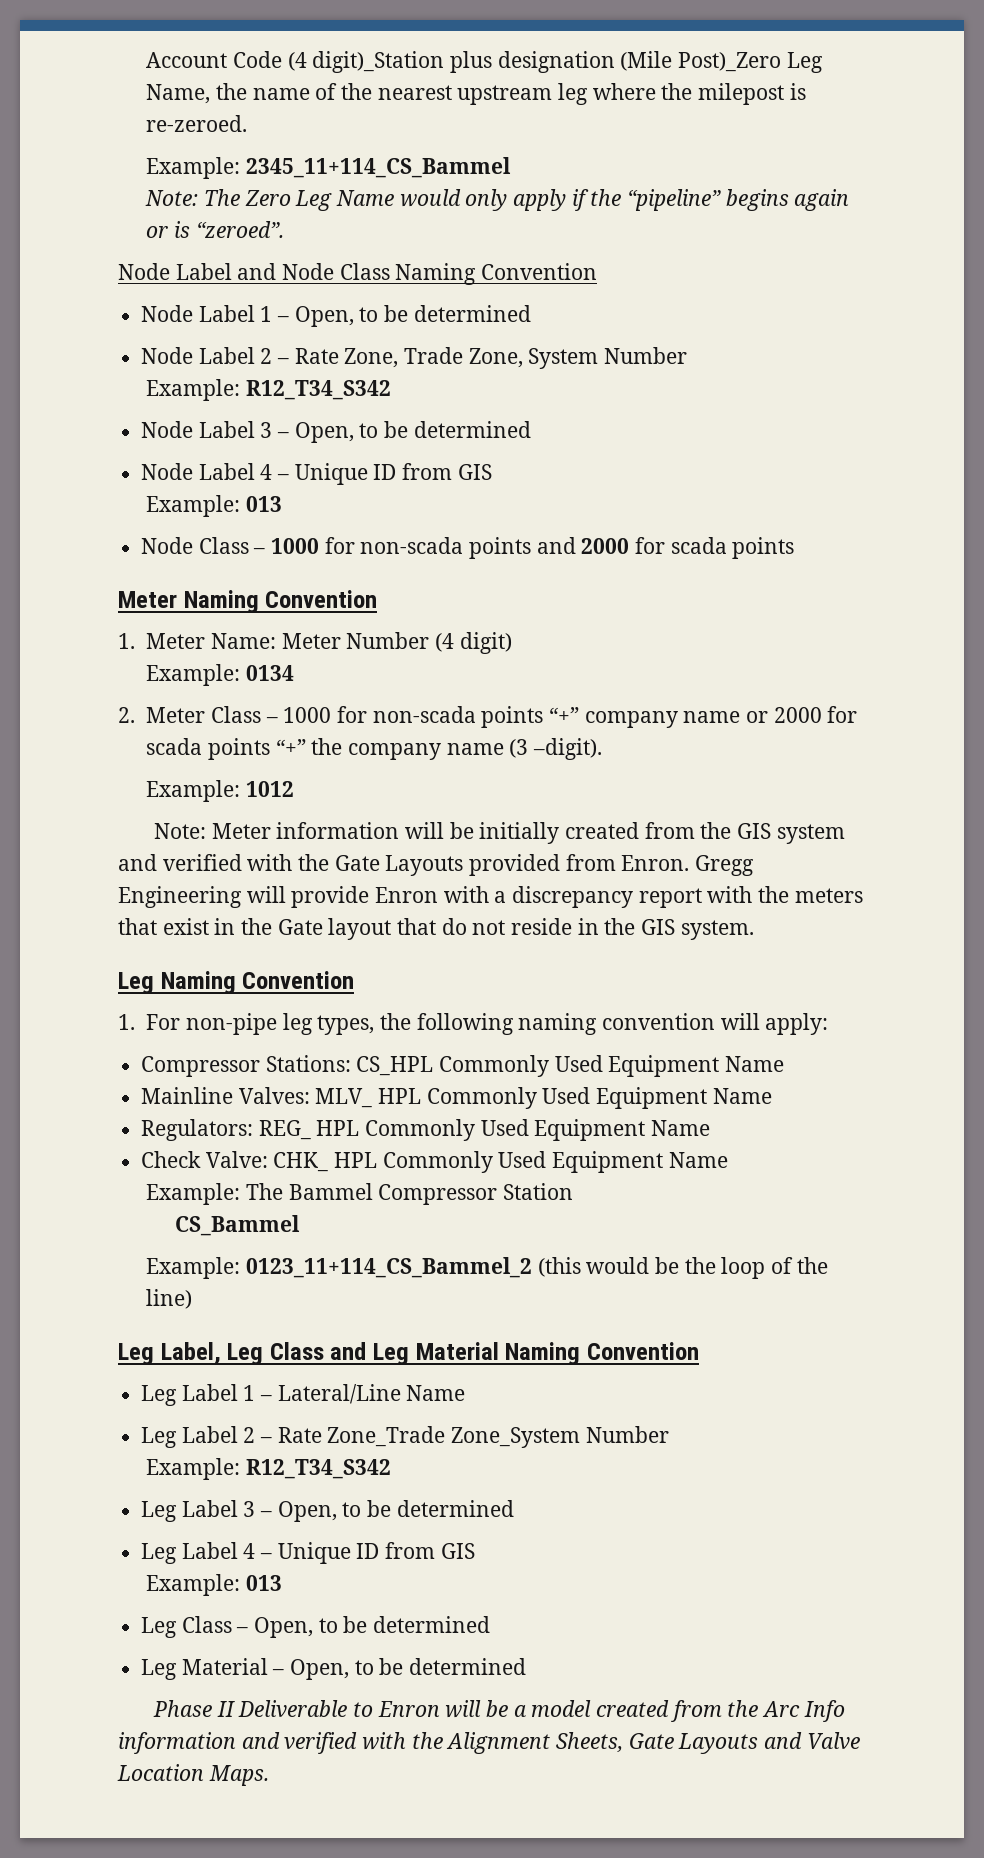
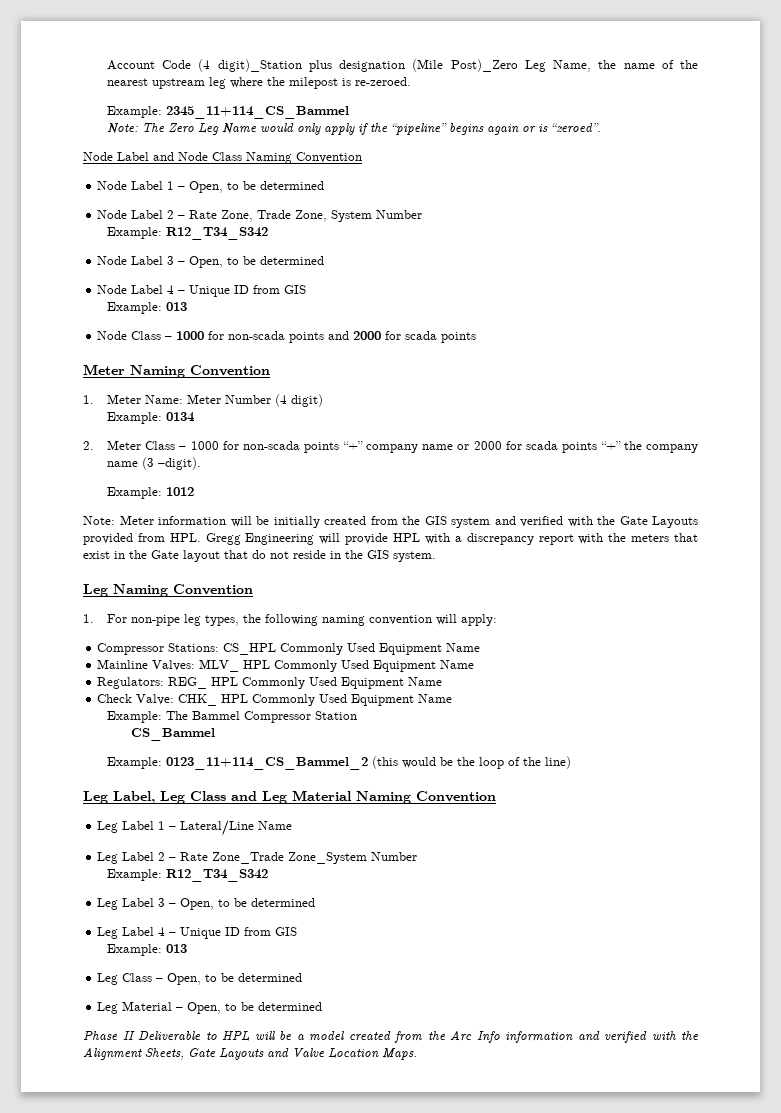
- Note: Meter information will be initially created from the GIS system and verified with the Gate Layouts provided from Enron. Gregg Engineering will provide Enron with a discrepancy report with the meters that exist in the Gate layout that do not reside in the GIS system.
+ Note: Meter information will be initially created from the GIS system and verified with the Gate Layouts provided from HPL. Gregg Engineering will provide HPL with a discrepancy report with the meters that exist in the Gate layout that do not reside in the GIS system.
- Phase II Deliverable to Enron will be a model created from the Arc Info information and verified with the Alignment Sheets, Gate Layouts and Valve Location Maps.
+ Phase II Deliverable to HPL will be a model created from the Arc Info information and verified with the Alignment Sheets, Gate Layouts and Valve Location Maps.

